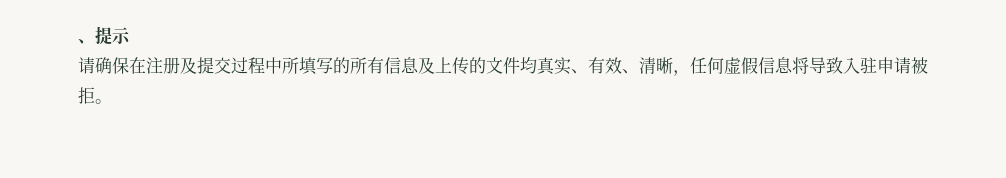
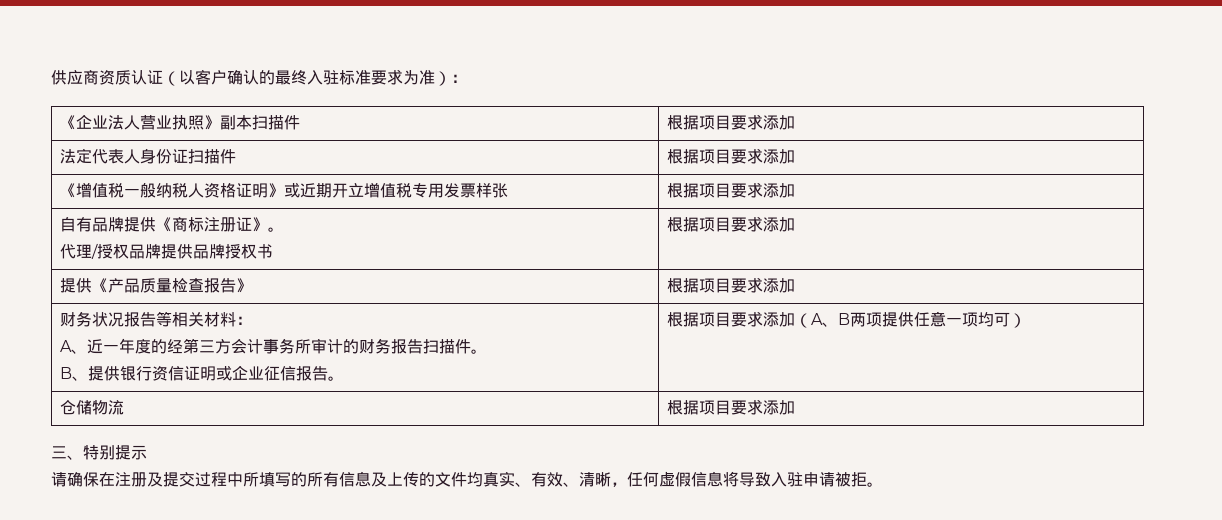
- 、提示
+ 供应商资质认证（以客户确认的最终入驻标准要求为准）：
+ 《企业法人营业执照》副本扫描件 | 根据项目要求添加
+ 法定代表人身份证扫描件 | 根据项目要求添加
+ 《增值税一般纳税人资格证明》或近期开立增值税专用发票样张 | 根据项目要求添加
+ 自有品牌提供《商标注册证》。
+ 代理/授权品牌提供品牌授权书 | 根据项目要求添加
+ 提供《产品质量检查报告》 | 根据项目要求添加
+ 财务状况报告等相关材料：
+ A、近一年度的经第三方会计事务所审计的财务报告扫描件。
+ B、提供银行资信证明或企业征信报告。 | 根据项目要求添加（A、B两项提供任意一项均可）
+ 仓储物流 | 根据项目要求添加
+ 三、特别提示

